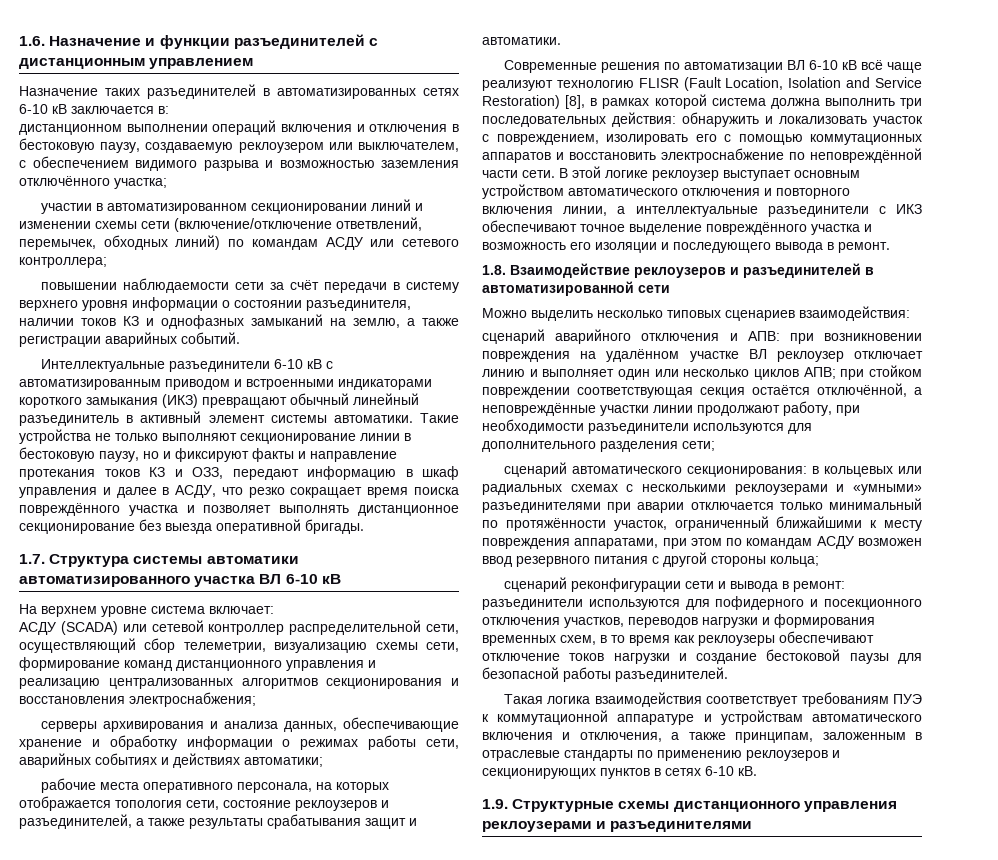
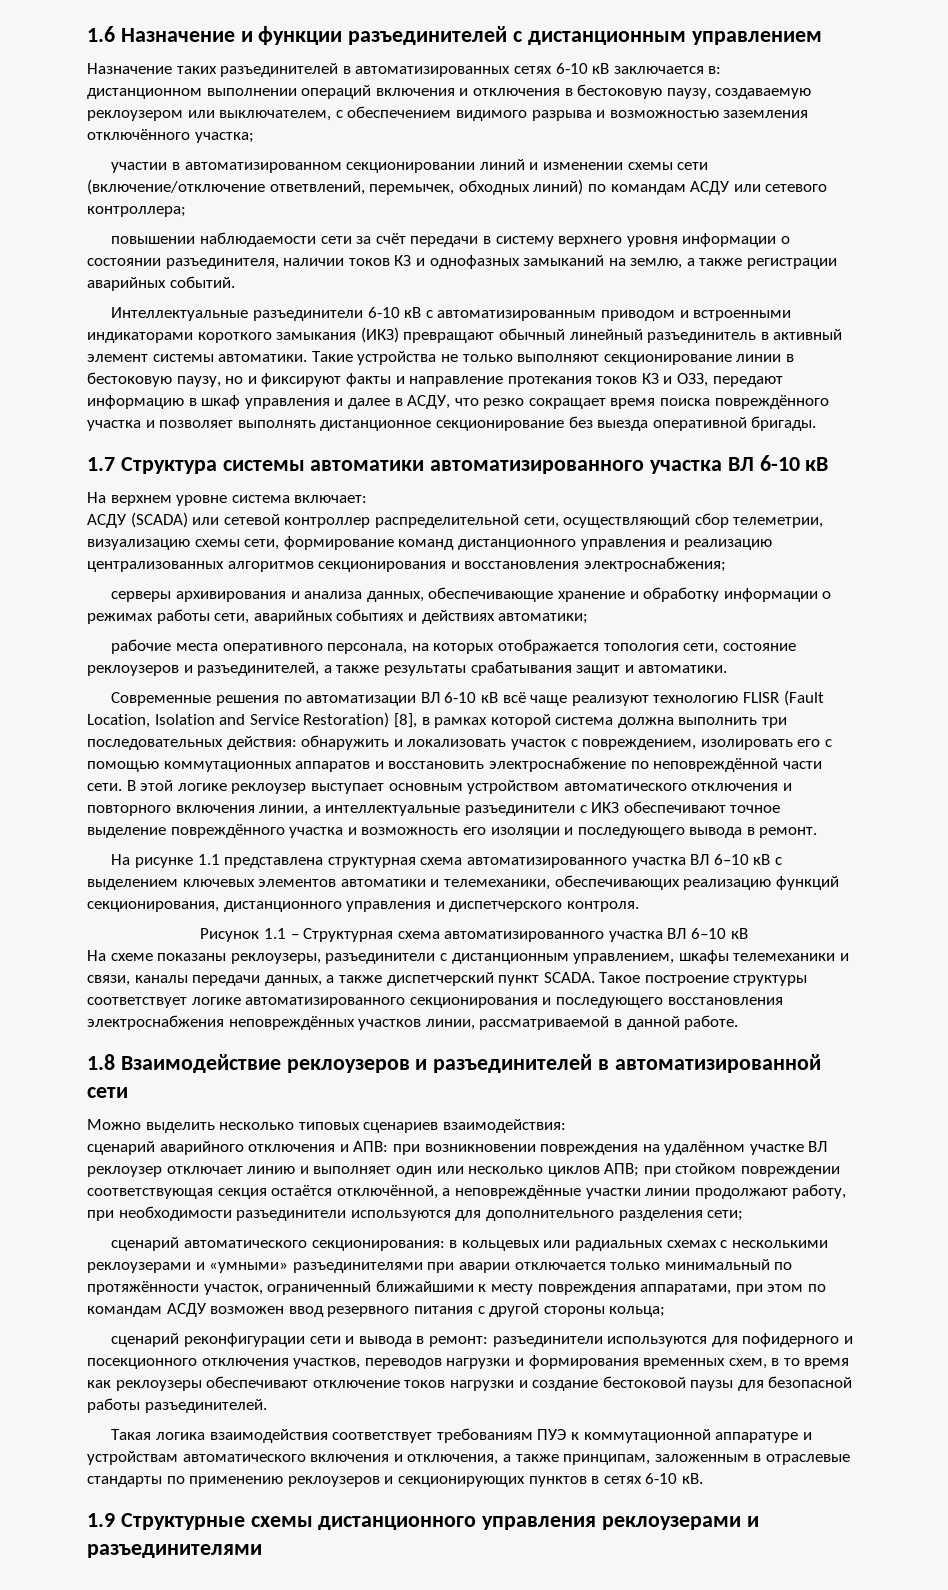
- 1.6. Назначение и функции разъединителей с дистанционным управлением
+ 1.6 Назначение и функции разъединителей с дистанционным управлением
- 1.7. Структура системы автоматики автоматизированного участка ВЛ 6-10 кВ
+ 1.7 Структура системы автоматики автоматизированного участка ВЛ 6-10 кВ
- 1.8. Взаимодействие реклоузеров и разъединителей в автоматизированной сети
+ На рисунке 1.1 представлена структурная схема автоматизированного участка ВЛ 6–10 кВ с выделением ключевых элементов автоматики и телемеханики, обеспечивающих реализацию функций секционирования, дистанционного управления и диспетчерского контроля.
+ Рисунок 1.1 – Структурная схема автоматизированного участка ВЛ 6–10 кВ
+ На схеме показаны реклоузеры, разъединители с дистанционным управлением, шкафы телемеханики и связи, каналы передачи данных, а также диспетчерский пункт SCADA. Такое построение структуры соответствует логике автоматизированного секционирования и последующего восстановления электроснабжения неповреждённых участков линии, рассматриваемой в данной работе.
+ 1.8 Взаимодействие реклоузеров и разъединителей в автоматизированной сети
- 1.9. Структурные схемы дистанционного управления реклоузерами и разъединителями
+ 1.9 Структурные схемы дистанционного управления реклоузерами и разъединителями

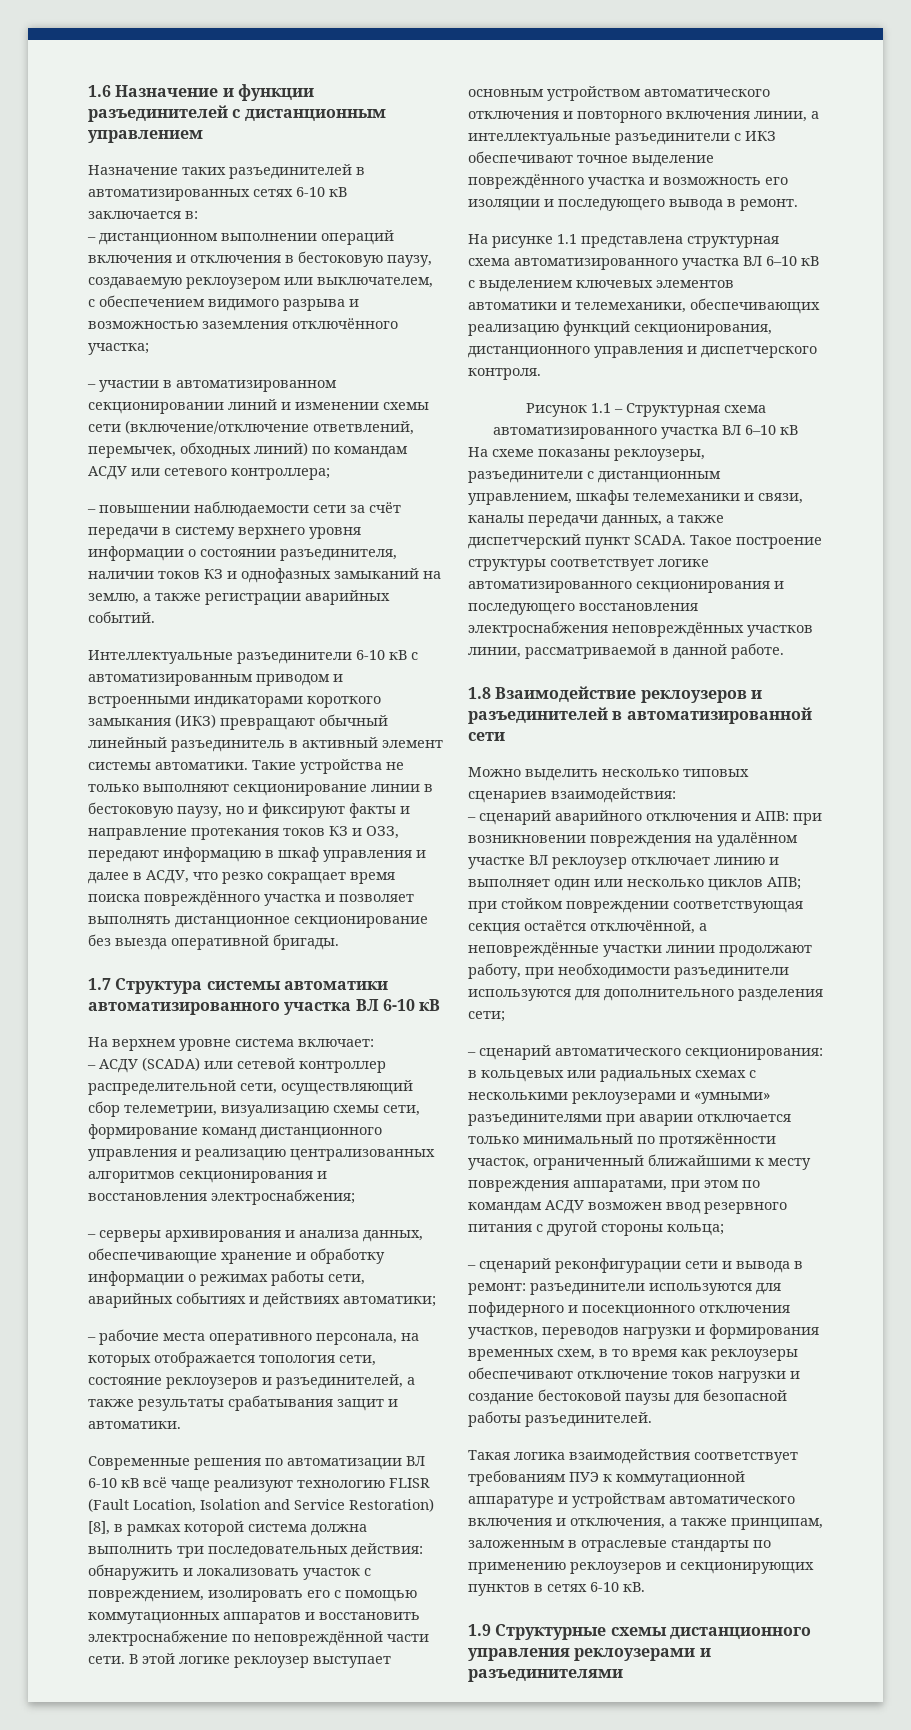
- дистанционном выполнении операций включения и отключения в бестоковую паузу, создаваемую реклоузером или выключателем, с обеспечением видимого разрыва и возможностью заземления отключённого участка;
+ – дистанционном выполнении операций включения и отключения в бестоковую паузу, создаваемую реклоузером или выключателем, с обеспечением видимого разрыва и возможностью заземления отключённого участка;
- участии в автоматизированном секционировании линий и изменении схемы сети (включение/отключение ответвлений, перемычек, обходных линий) по командам АСДУ или сетевого контроллера;
+ – участии в автоматизированном секционировании линий и изменении схемы сети (включение/отключение ответвлений, перемычек, обходных линий) по командам АСДУ или сетевого контроллера;
- повышении наблюдаемости сети за счёт передачи в систему верхнего уровня информации о состоянии разъединителя, наличии токов КЗ и однофазных замыканий на землю, а также регистрации аварийных событий.
+ – повышении наблюдаемости сети за счёт передачи в систему верхнего уровня информации о состоянии разъединителя, наличии токов КЗ и однофазных замыканий на землю, а также регистрации аварийных событий.
- АСДУ (SCADA) или сетевой контроллер распределительной сети, осуществляющий сбор телеметрии, визуализацию схемы сети, формирование команд дистанционного управления и реализацию централизованных алгоритмов секционирования и восстановления электроснабжения;
+ – АСДУ (SCADA) или сетевой контроллер распределительной сети, осуществляющий сбор телеметрии, визуализацию схемы сети, формирование команд дистанционного управления и реализацию централизованных алгоритмов секционирования и восстановления электроснабжения;
- серверы архивирования и анализа данных, обеспечивающие хранение и обработку информации о режимах работы сети, аварийных событиях и действиях автоматики;
+ – серверы архивирования и анализа данных, обеспечивающие хранение и обработку информации о режимах работы сети, аварийных событиях и действиях автоматики;
- рабочие места оперативного персонала, на которых отображается топология сети, состояние реклоузеров и разъединителей, а также результаты срабатывания защит и автоматики.
+ – рабочие места оперативного персонала, на которых отображается топология сети, состояние реклоузеров и разъединителей, а также результаты срабатывания защит и автоматики.
- сценарий аварийного отключения и АПВ: при возникновении повреждения на удалённом участке ВЛ реклоузер отключает линию и выполняет один или несколько циклов АПВ; при стойком повреждении соответствующая секция остаётся отключённой, а неповреждённые участки линии продолжают работу, при необходимости разъединители используются для дополнительного разделения сети;
+ – сценарий аварийного отключения и АПВ: при возникновении повреждения на удалённом участке ВЛ реклоузер отключает линию и выполняет один или несколько циклов АПВ; при стойком повреждении соответствующая секция остаётся отключённой, а неповреждённые участки линии продолжают работу, при необходимости разъединители используются для дополнительного разделения сети;
- сценарий автоматического секционирования: в кольцевых или радиальных схемах с несколькими реклоузерами и «умными» разъединителями при аварии отключается только минимальный по протяжённости участок, ограниченный ближайшими к месту повреждения аппаратами, при этом по командам АСДУ возможен ввод резервного питания с другой стороны кольца;
+ – сценарий автоматического секционирования: в кольцевых или радиальных схемах с несколькими реклоузерами и «умными» разъединителями при аварии отключается только минимальный по протяжённости участок, ограниченный ближайшими к месту повреждения аппаратами, при этом по командам АСДУ возможен ввод резервного питания с другой стороны кольца;
- сценарий реконфигурации сети и вывода в ремонт: разъединители используются для пофидерного и посекционного отключения участков, переводов нагрузки и формирования временных схем, в то время как реклоузеры обеспечивают отключение токов нагрузки и создание бестоковой паузы для безопасной работы разъединителей.
+ – сценарий реконфигурации сети и вывода в ремонт: разъединители используются для пофидерного и посекционного отключения участков, переводов нагрузки и формирования временных схем, в то время как реклоузеры обеспечивают отключение токов нагрузки и создание бестоковой паузы для безопасной работы разъединителей.

